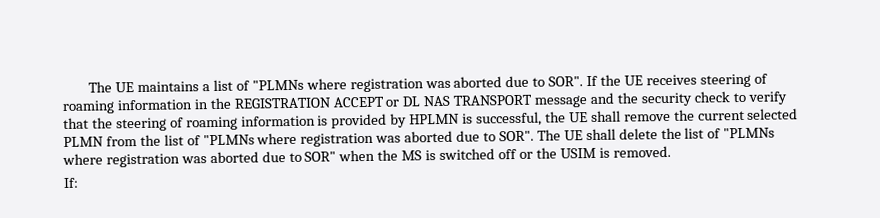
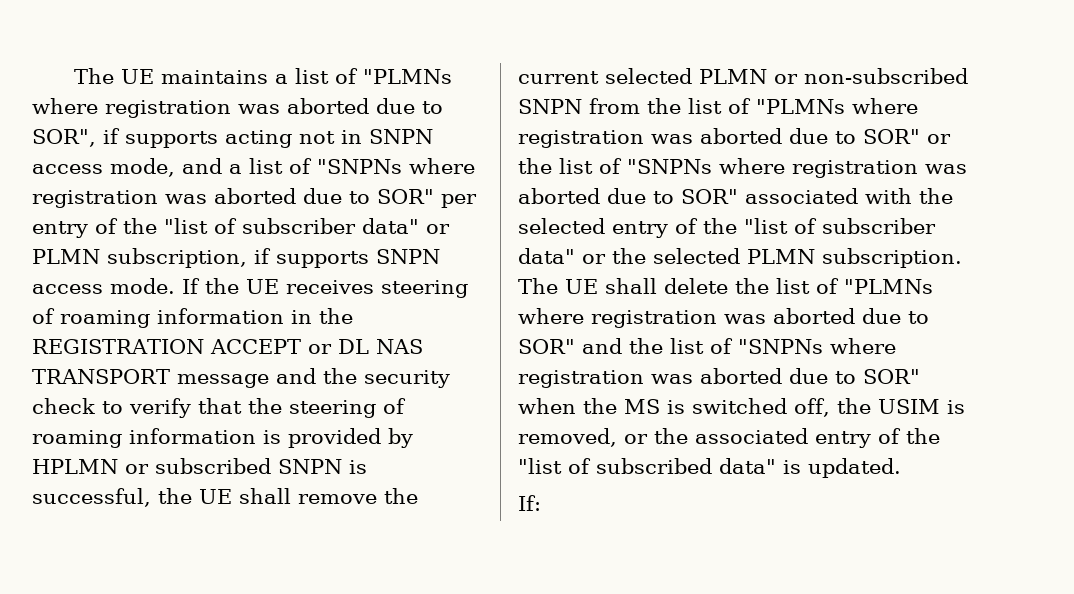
- The UE maintains a list of "PLMNs where registration was aborted due to SOR".
+ The UE maintains a list of "PLMNs where registration was aborted due to SOR", if supports acting not in SNPN access mode, and a list of "SNPNs where registration was aborted due to SOR" per entry of the "list of subscriber data" or PLMN subscription, if supports SNPN access mode.
- If the UE receives steering of roaming information in the REGISTRATION ACCEPT or DL NAS TRANSPORT message and the security check to verify that the steering of roaming information is provided by HPLMN is successful, the UE shall remove the current selected PLMN from the list of "PLMNs where registration was aborted due to SOR".
+ If the UE receives steering of roaming information in the REGISTRATION ACCEPT or DL NAS TRANSPORT message and the security check to verify that the steering of roaming information is provided by HPLMN or subscribed SNPN is successful, the UE shall remove the current selected PLMN or non-subscribed SNPN from the list of "PLMNs where registration was aborted due to SOR" or the list of "SNPNs where registration was aborted due to SOR" associated with the selected entry of the "list of subscriber data" or the selected PLMN subscription.
- The UE shall delete the list of "PLMNs where registration was aborted due to SOR" when the MS is switched off or the USIM is removed.
+ The UE shall delete the list of "PLMNs where registration was aborted due to SOR" and the list of "SNPNs where registration was aborted due to SOR" when the MS is switched off, the USIM is removed, or the associated entry of the "list of subscribed data" is updated.

